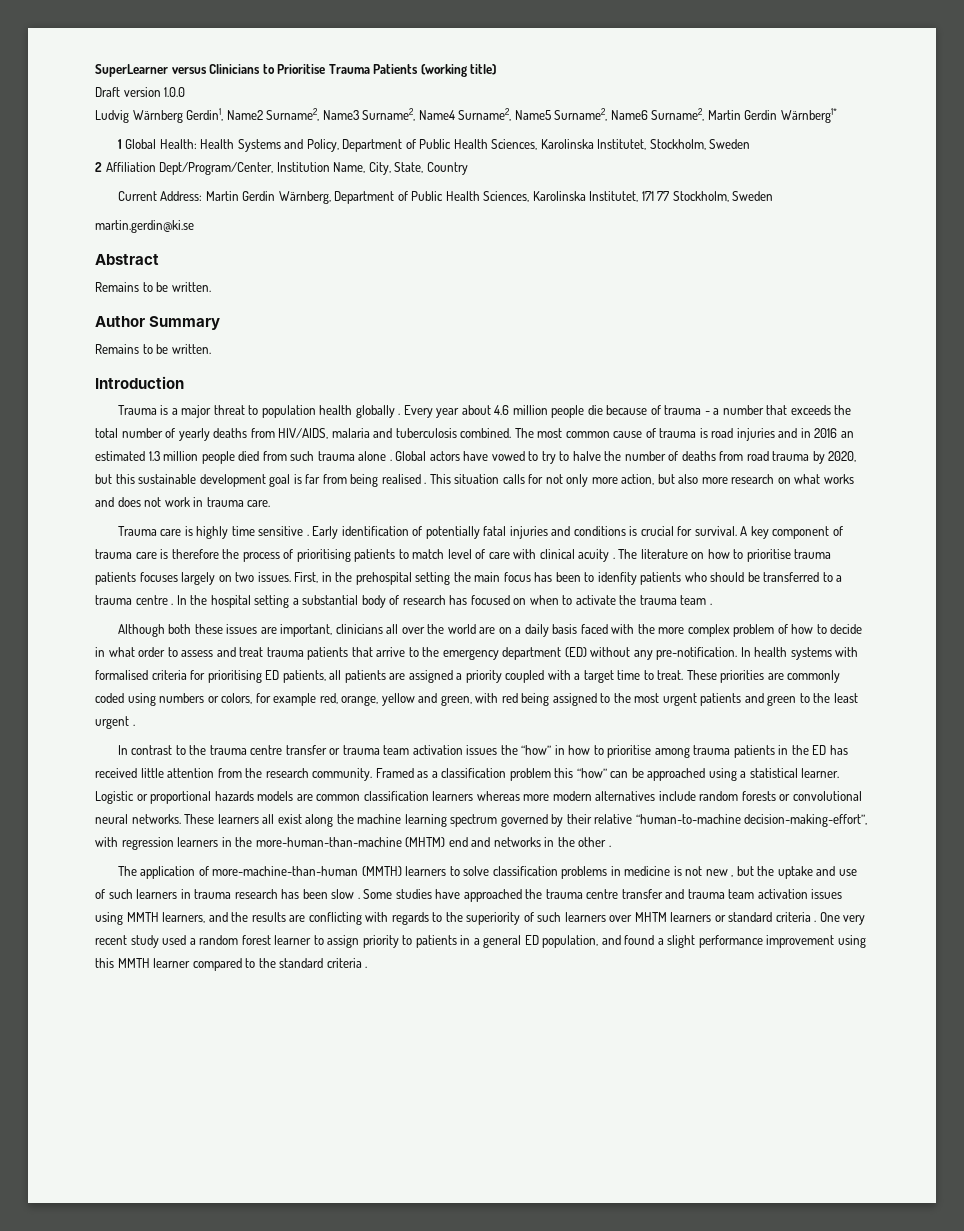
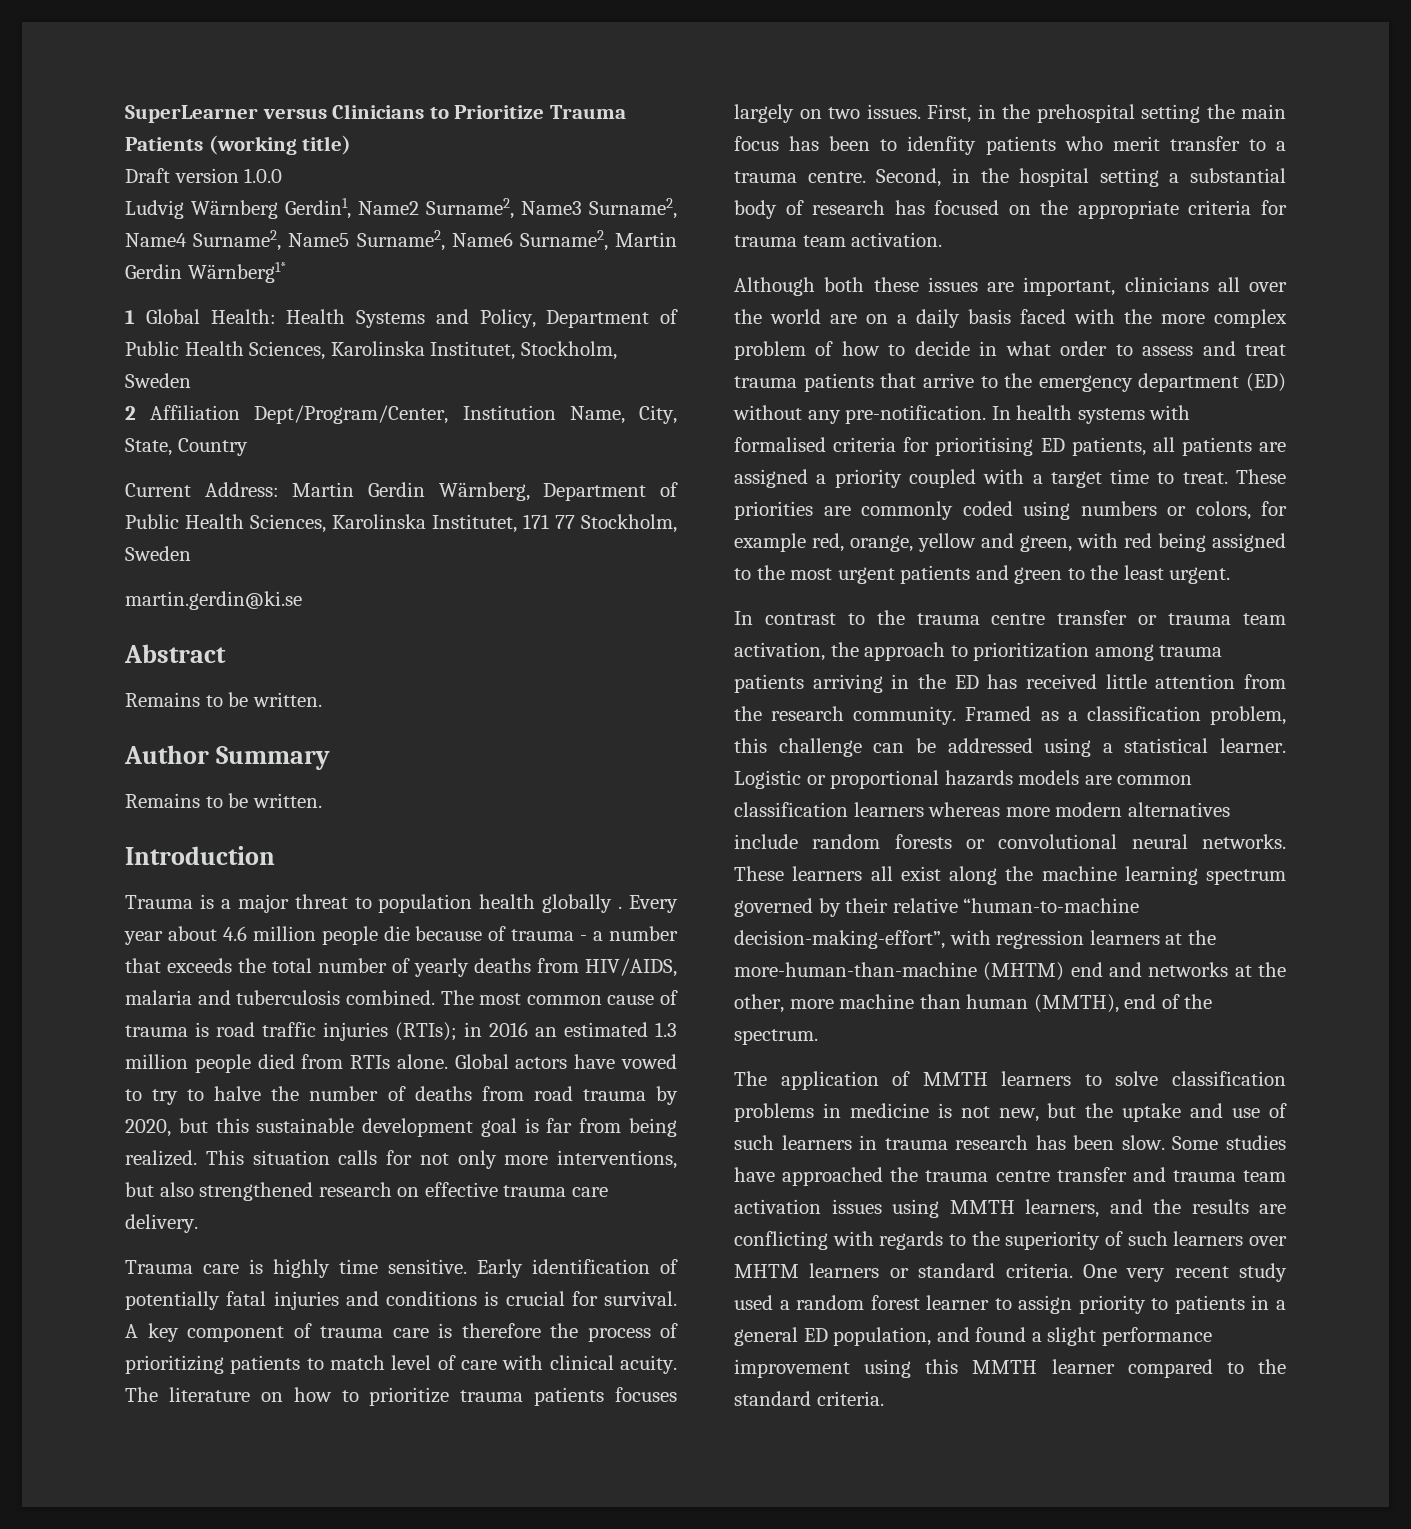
- SuperLearner versus Clinicians to Prioritise Trauma Patients (working title)
+ SuperLearner versus Clinicians to Prioritize Trauma Patients (working title)
- The most common cause of trauma is road injuries and in 2016 an estimated 1.3 million people died from such trauma alone .
+ The most common cause of trauma is road traffic injuries (RTIs); in 2016 an estimated 1.3 million people died from RTIs alone.
- Global actors have vowed to try to halve the number of deaths from road trauma by 2020, but this sustainable development goal is far from being realised .
+ Global actors have vowed to try to halve the number of deaths from road trauma by 2020, but this sustainable development goal is far from being realized.
- This situation calls for not only more action, but also more research on what works and does not work in trauma care.
+ This situation calls for not only more interventions, but also strengthened research on effective trauma care delivery.
- Trauma care is highly time sensitive .
+ Trauma care is highly time sensitive.
- A key component of trauma care is therefore the process of prioritising patients to match level of care with clinical acuity .
+ A key component of trauma care is therefore the process of prioritizing patients to match level of care with clinical acuity.
- The literature on how to prioritise trauma patients focuses largely on two issues.
+ The literature on how to prioritize trauma patients focuses largely on two issues.
- First, in the prehospital setting the main focus has been to idenfity patients who should be transferred to a trauma centre . In the hospital setting a substantial body of research has focused on when to activate the trauma team .
+ First, in the prehospital setting the main focus has been to idenfity patients who merit transfer to a trauma centre. Second, in the hospital setting a substantial body of research has focused on the appropriate criteria for trauma team activation.
- These priorities are commonly coded using numbers or colors, for example red, orange, yellow and green, with red being assigned to the most urgent patients and green to the least urgent .
+ These priorities are commonly coded using numbers or colors, for example red, orange, yellow and green, with red being assigned to the most urgent patients and green to the least urgent.
- In contrast to the trauma centre transfer or trauma team activation issues the “how” in how to prioritise among trauma patients in the ED has received little attention from the research community.
+ In contrast to the trauma centre transfer or trauma team activation, the approach to prioritization among trauma patients arriving in the ED has received little attention from the research community.
- Framed as a classification problem this “how” can be approached using a statistical learner.
+ Framed as a classification problem, this challenge can be addressed using a statistical learner.
- These learners all exist along the machine learning spectrum governed by their relative “human-to-machine decision-making-effort”, with regression learners in the more-human-than-machine (MHTM) end and networks in the other .
+ These learners all exist along the machine learning spectrum governed by their relative “human-to-machine decision-making-effort”, with regression learners at the more-human-than-machine (MHTM) end and networks at the other, more machine than human (MMTH), end of the spectrum.
- The application of more-machine-than-human (MMTH) learners to solve classification problems in medicine is not new , but the uptake and use of such learners in trauma research has been slow .
+ The application of MMTH learners to solve classification problems in medicine is not new, but the uptake and use of such learners in trauma research has been slow.
- Some studies have approached the trauma centre transfer and trauma team activation issues using MMTH learners, and the results are conflicting with regards to the superiority of such learners over MHTM learners or standard criteria .
+ Some studies have approached the trauma centre transfer and trauma team activation issues using MMTH learners, and the results are conflicting with regards to the superiority of such learners over MHTM learners or standard criteria.
- One very recent study used a random forest learner to assign priority to patients in a general ED population, and found a slight performance improvement using this MMTH learner compared to the standard criteria .
+ One very recent study used a random forest learner to assign priority to patients in a general ED population, and found a slight performance improvement using this MMTH learner compared to the standard criteria.

